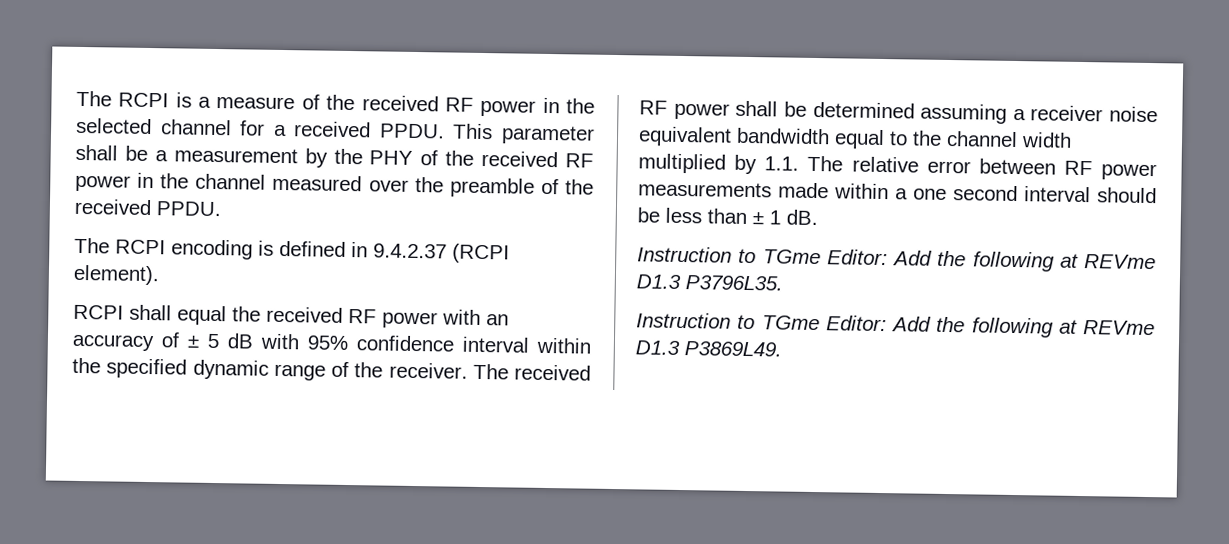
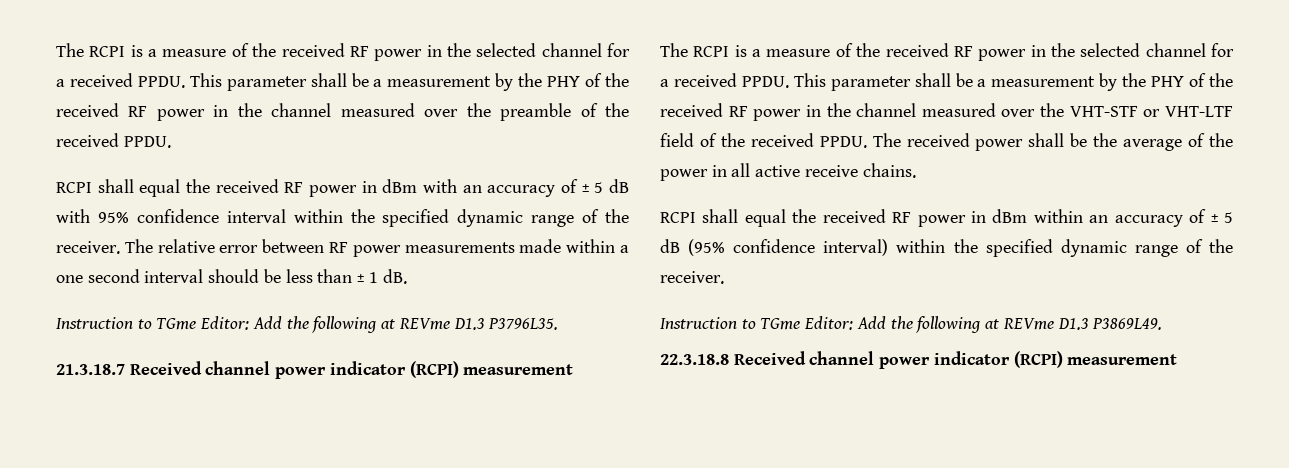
- The RCPI encoding is defined in 9.4.2.37 (RCPI element).
- RCPI shall equal the received RF power with an accuracy of ± 5 dB with 95% confidence interval within the specified dynamic range of the receiver.
+ RCPI shall equal the received RF power in dBm with an accuracy of ± 5 dB with 95% confidence interval within the specified dynamic range of the receiver.
- The received RF power shall be determined assuming a receiver noise equivalent bandwidth equal to the channel width multiplied by 1.1. The relative error between RF power measurements made within a one second interval should be less than ± 1 dB.
+ The relative error between RF power measurements made within a one second interval should be less than ± 1 dB.
+ 21.3.18.7 Received channel power indicator (RCPI) measurement
+ The RCPI is a measure of the received RF power in the selected channel for a received PPDU. This parameter shall be a measurement by the PHY of the received RF power in the channel measured over the VHT-STF or VHT-LTF field of the received PPDU. The received power shall be the average of the power in all active receive chains.
+ RCPI shall equal the received RF power in dBm within an accuracy of ± 5 dB (95% confidence interval) within the specified dynamic range of the receiver.
+ 22.3.18.8 Received channel power indicator (RCPI) measurement

